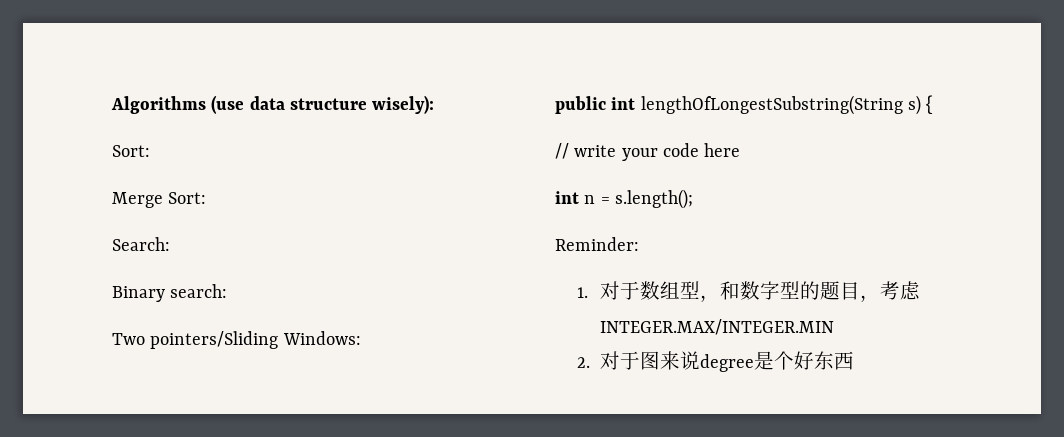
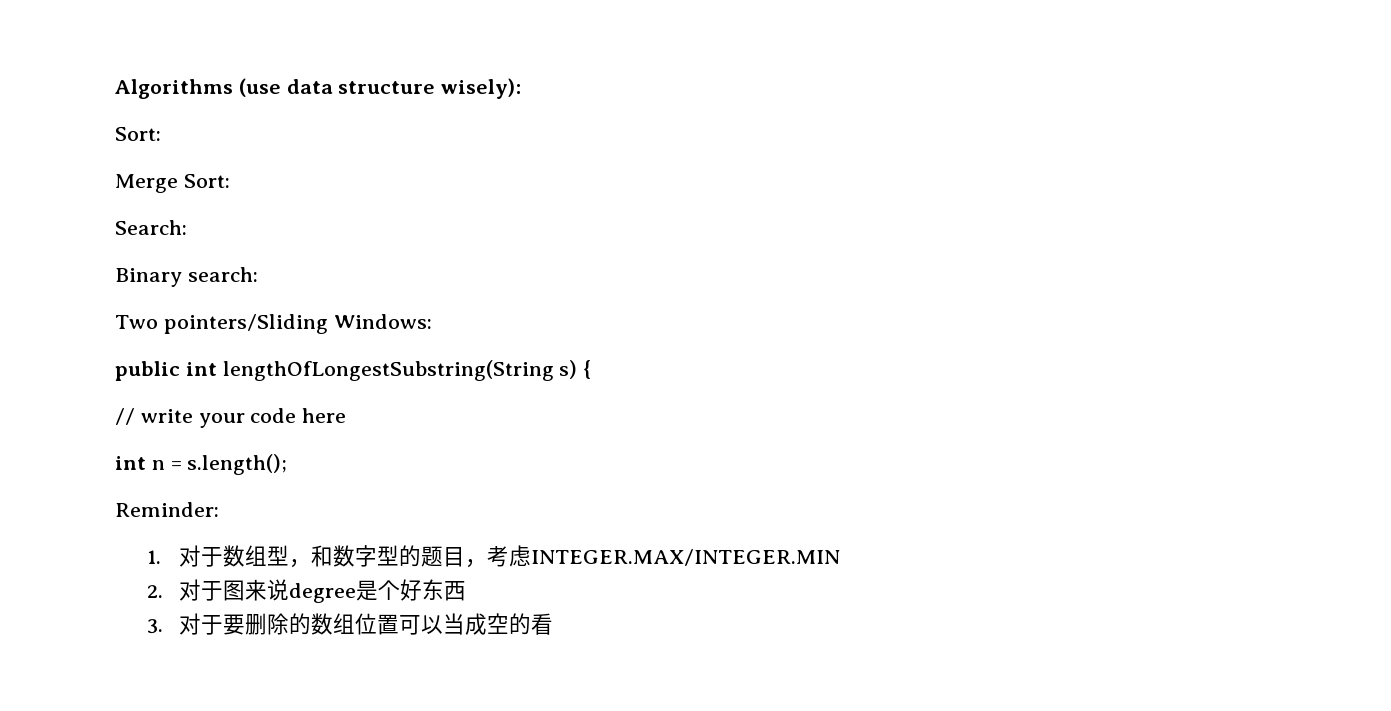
+ 3.对于要删除的数组位置可以当成空的看

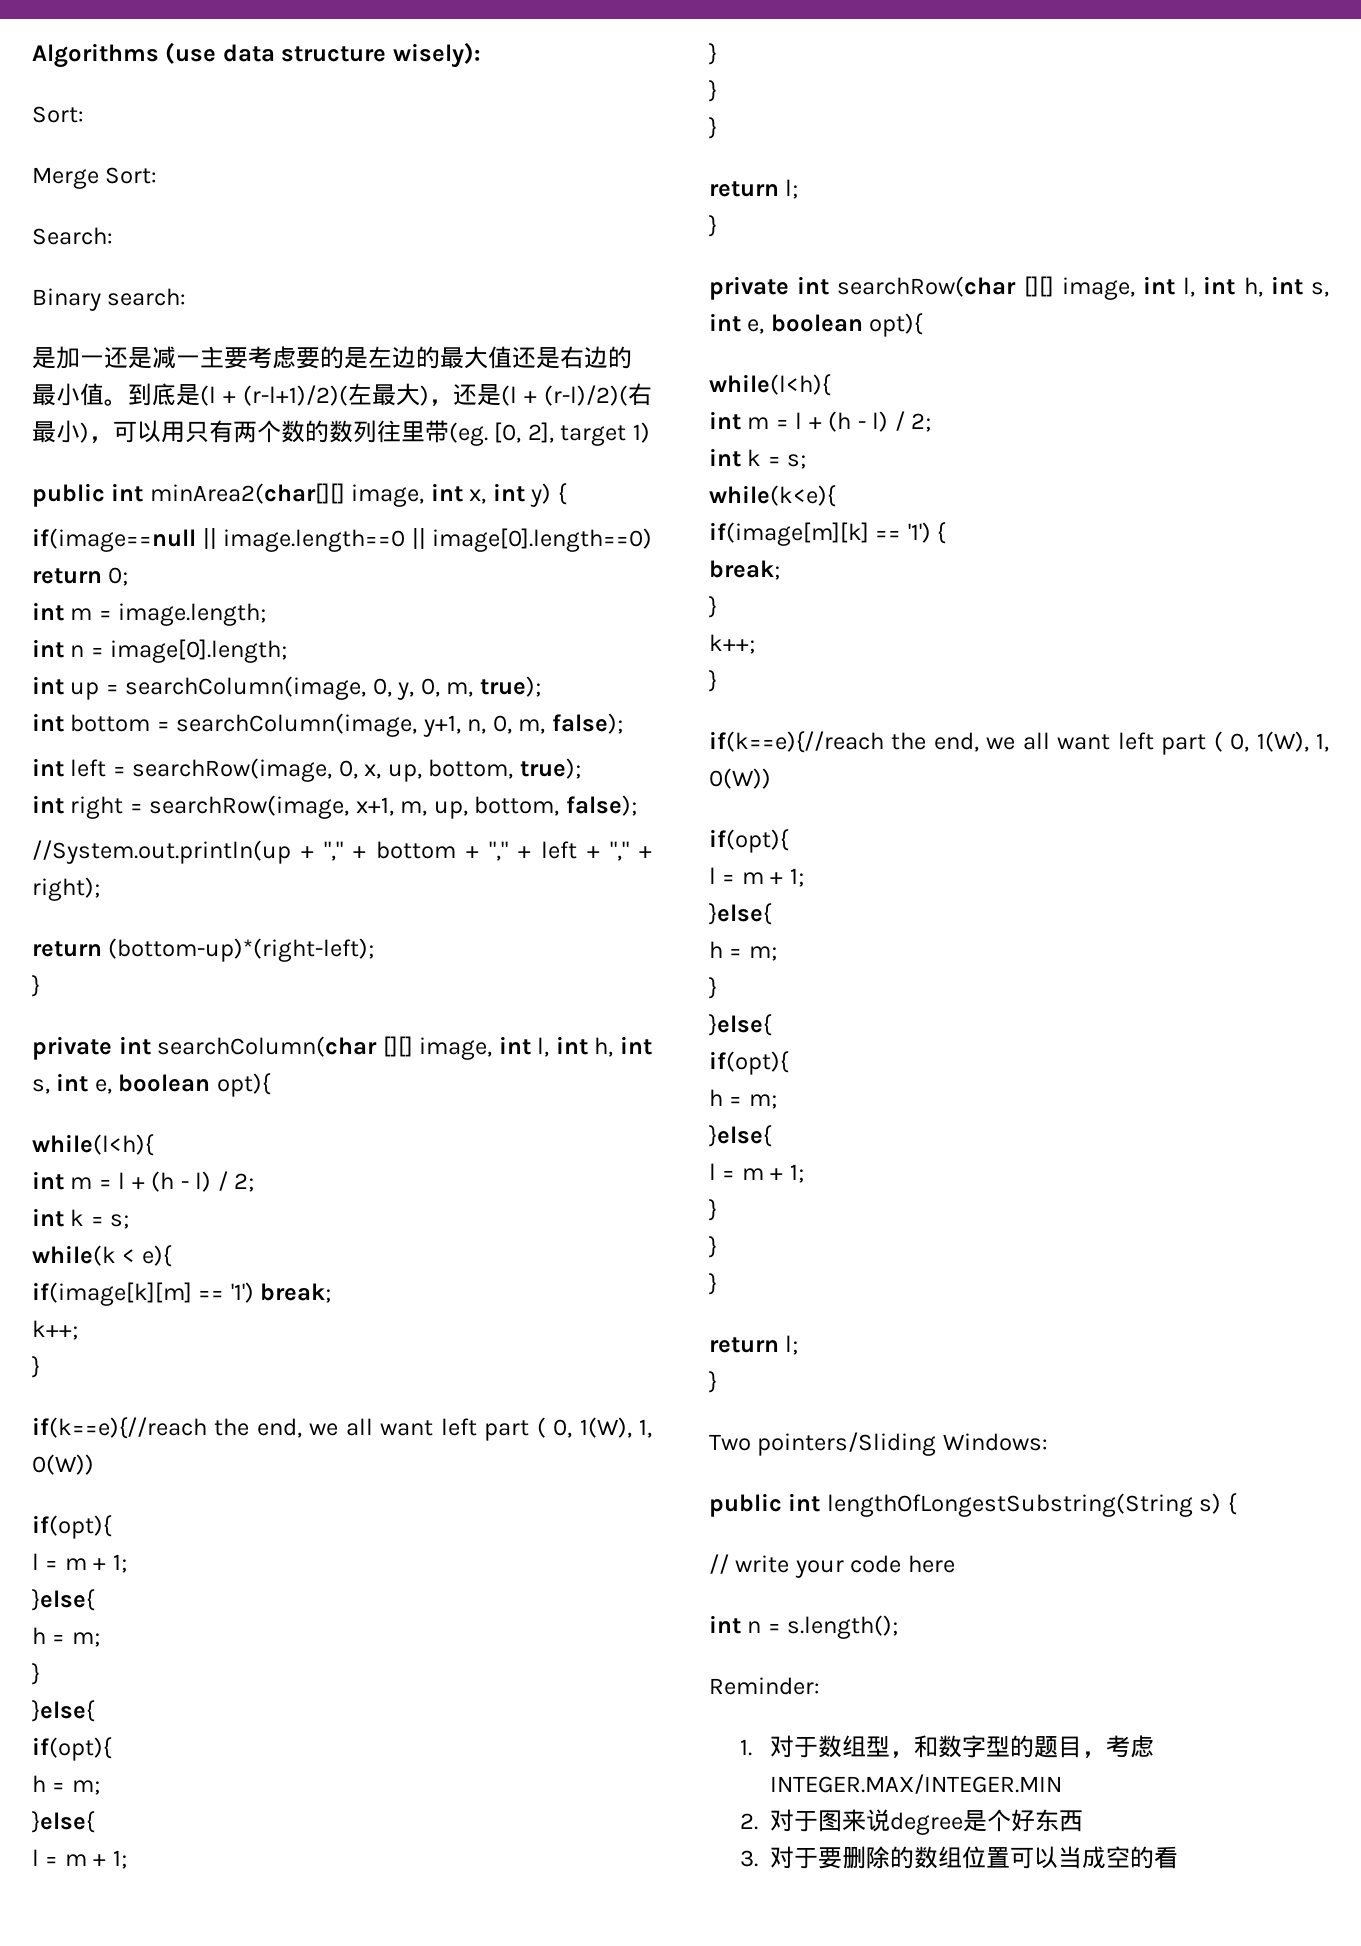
+ 是加一还是减一主要考虑要的是左边的最大值还是右边的最小值。到底是(l + (r-l+1)/2)(左最大)，还是(l + (r-l)/2)(右最小)，可以用只有两个数的数列往里带(eg. [0, 2], target 1)
+ public int minArea2(char[][] image, int x, int y) {
+ if(image==null || image.length==0 || image[0].length==0) return 0;
+ int m = image.length;
+ int n = image[0].length;
+ int up = searchColumn(image, 0, y, 0, m, true);
+ int bottom = searchColumn(image, y+1, n, 0, m, false);
+ int left = searchRow(image, 0, x, up, bottom, true);
+ int right = searchRow(image, x+1, m, up, bottom, false);
+ //System.out.println(up + "," + bottom + "," + left + "," + right);
+ return (bottom-up)*(right-left);
+ }
+ private int searchColumn(char [][] image, int l, int h, int s, int e, boolean opt){
+ while(l<h){
+ int m = l + (h - l) / 2;
+ int k = s;
+ while(k < e){
+ if(image[k][m] == '1') break;
+ k++;
+ }
+ if(k==e){//reach the end, we all want left part ( 0, 1(W), 1, 0(W))
+ if(opt){
+ l = m + 1;
+ }else{
+ h = m;
+ }
+ }else{
+ if(opt){
+ h = m;
+ }else{
+ l = m + 1;
+ }
+ }
+ }
+ return l;
+ }
+ private int searchRow(char [][] image, int l, int h, int s, int e, boolean opt){
+ while(l<h){
+ int m = l + (h - l) / 2;
+ int k = s;
+ while(k<e){
+ if(image[m][k] == '1') {
+ break;
+ }
+ k++;
+ }
+ if(k==e){//reach the end, we all want left part ( 0, 1(W), 1, 0(W))
+ if(opt){
+ l = m + 1;
+ }else{
+ h = m;
+ }
+ }else{
+ if(opt){
+ h = m;
+ }else{
+ l = m + 1;
+ }
+ }
+ }
+ return l;
+ }

